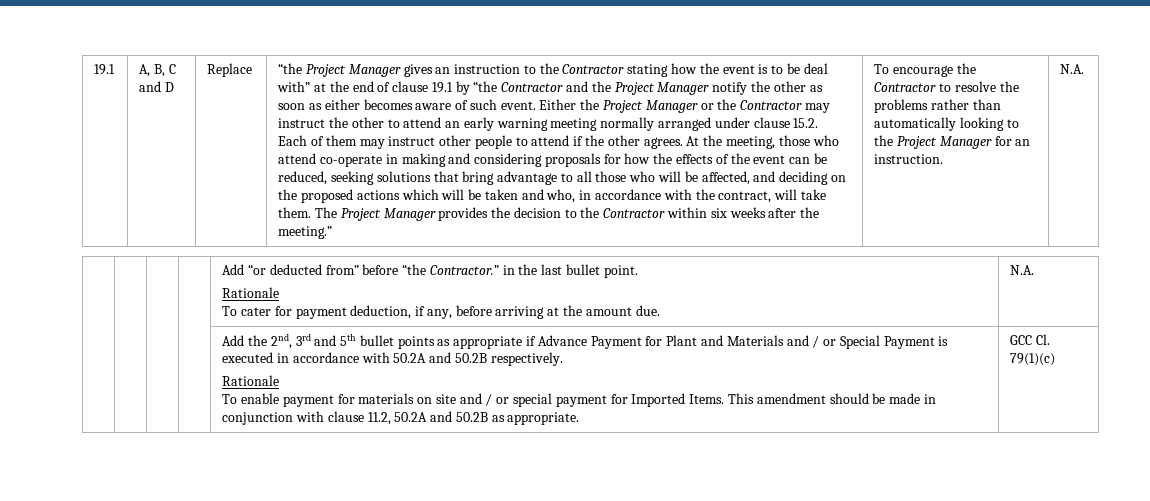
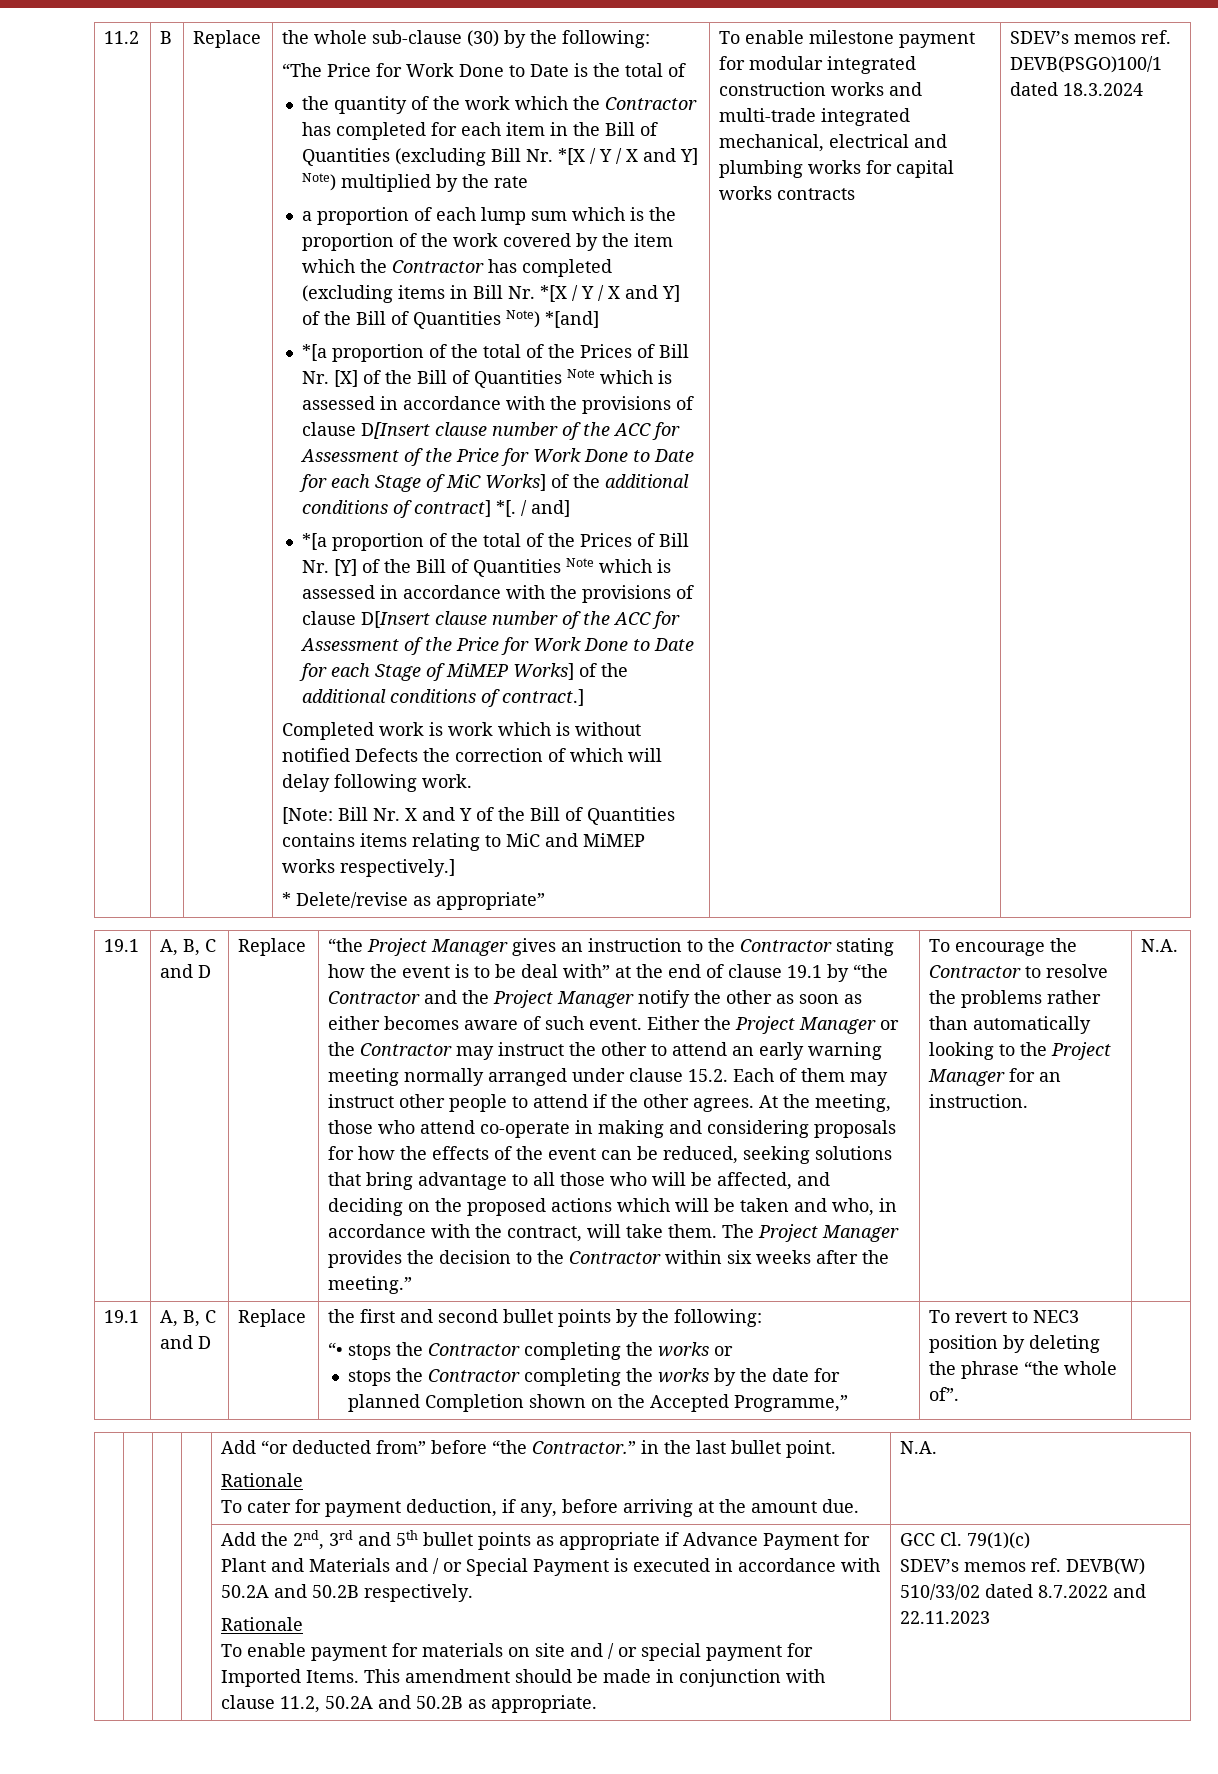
+ 11.2 | B | Replace | the whole sub-clause (30) by the following:
+ “The Price for Work Done to Date is the total of
+ the quantity of the work which the Contractor has completed for each item in the Bill of Quantities (excluding Bill Nr. *[X / Y / X and Y] Note) multiplied by the rate
+ a proportion of each lump sum which is the proportion of the work covered by the item which the Contractor has completed (excluding items in Bill Nr. *[X / Y / X and Y] of the Bill of Quantities Note) *[and]
+ *[a proportion of the total of the Prices of Bill Nr. [X] of the Bill of Quantities Note which is assessed in accordance with the provisions of clause D[Insert clause number of the ACC for Assessment of the Price for Work Done to Date for each Stage of MiC Works] of the additional conditions of contract] *[. / and]
+ *[a proportion of the total of the Prices of Bill Nr. [Y] of the Bill of Quantities Note which is assessed in accordance with the provisions of clause D[Insert clause number of the ACC for Assessment of the Price for Work Done to Date for each Stage of MiMEP Works] of the additional conditions of contract.]
+ Completed work is work which is without notified Defects the correction of which will delay following work.
+ [Note: Bill Nr. X and Y of the Bill of Quantities contains items relating to MiC and MiMEP works respectively.]
+ * Delete/revise as appropriate” | To enable milestone payment for modular integrated construction works and multi-trade integrated mechanical, electrical and plumbing works for capital works contracts | SDEV’s memos ref. DEVB(PSGO)100/1 dated 18.3.2024
+ 19.1 | A, B, C and D | Replace | the first and second bullet points by the following:
+ “• stops the Contractor completing the works or
+ stops the Contractor completing the works by the date for planned Completion shown on the Accepted Programme,” | To revert to NEC3 position by deleting the phrase “the whole of”.
+ SDEV’s memos ref. DEVB(W) 510/33/02 dated 8.7.2022 and 22.11.2023

